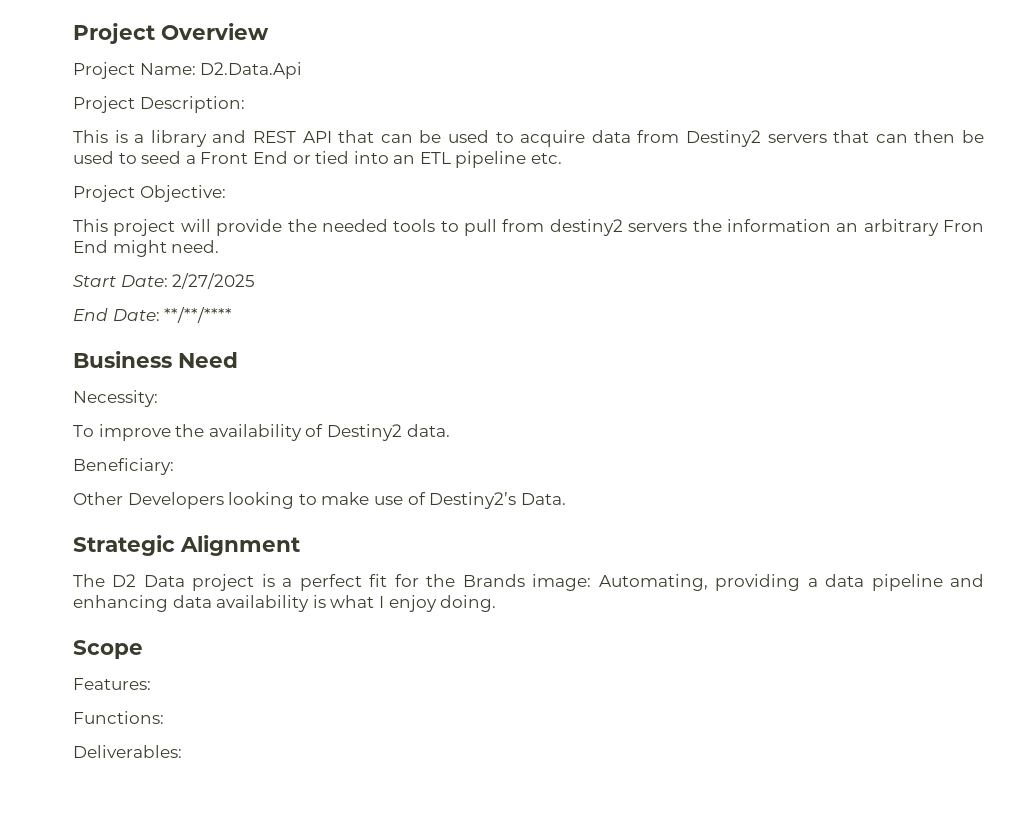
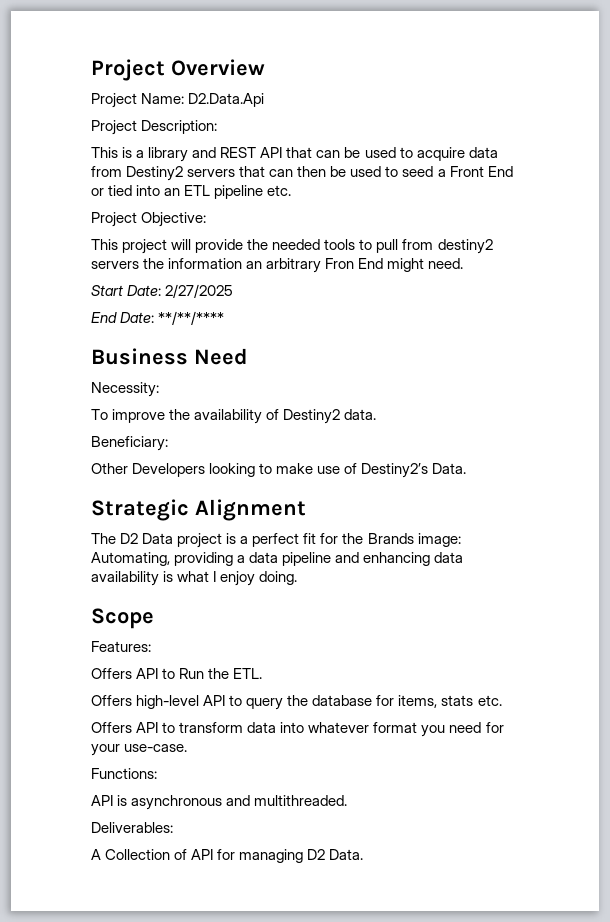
+ Offers API to Run the ETL.
+ Offers high-level API to query the database for items, stats etc.
+ Offers API to transform data into whatever format you need for your use-case.
  Functions:
+ API is asynchronous and multithreaded.
  Deliverables:
+ A Collection of API for managing D2 Data.

